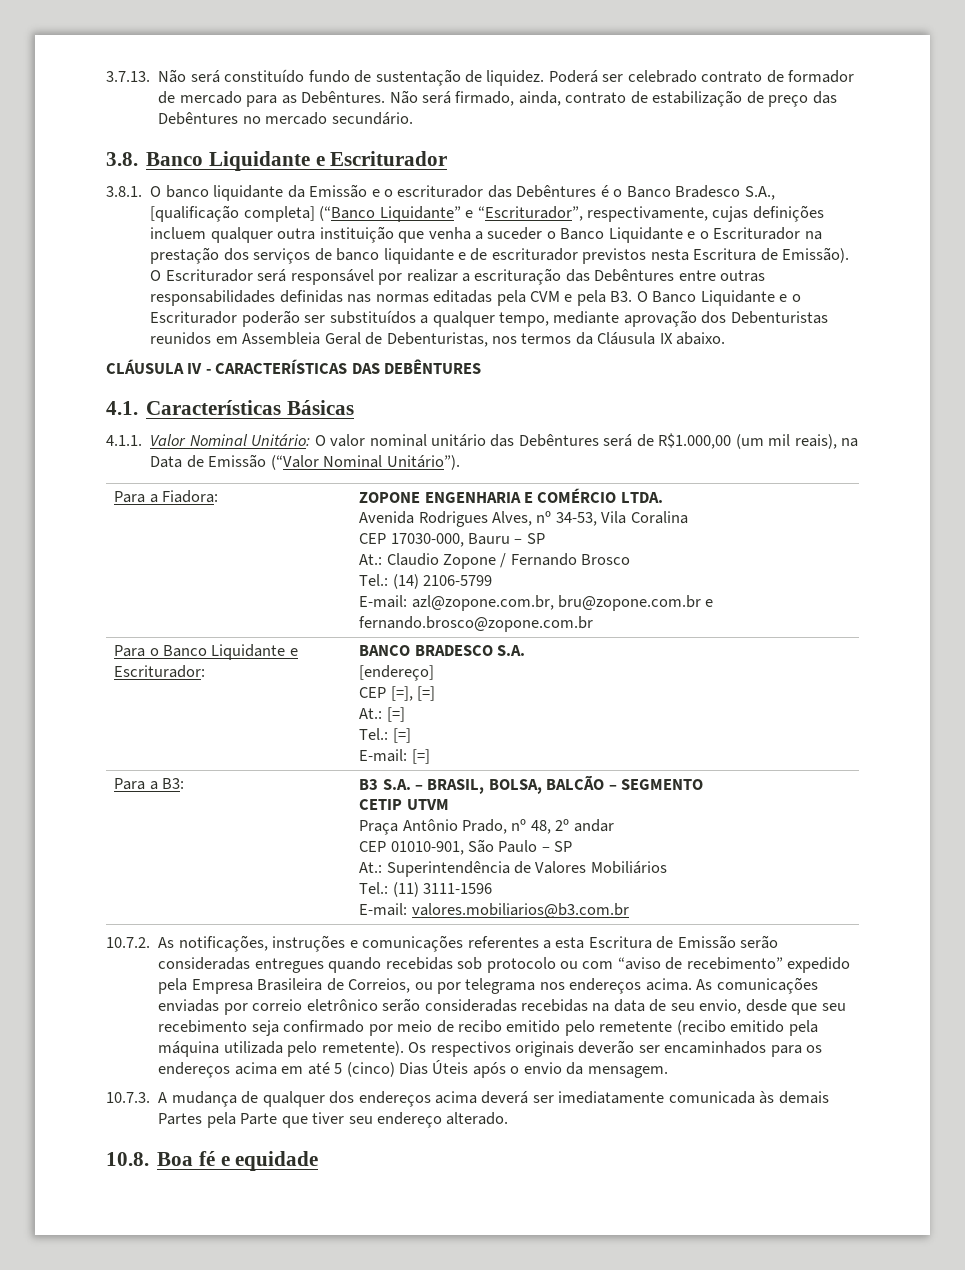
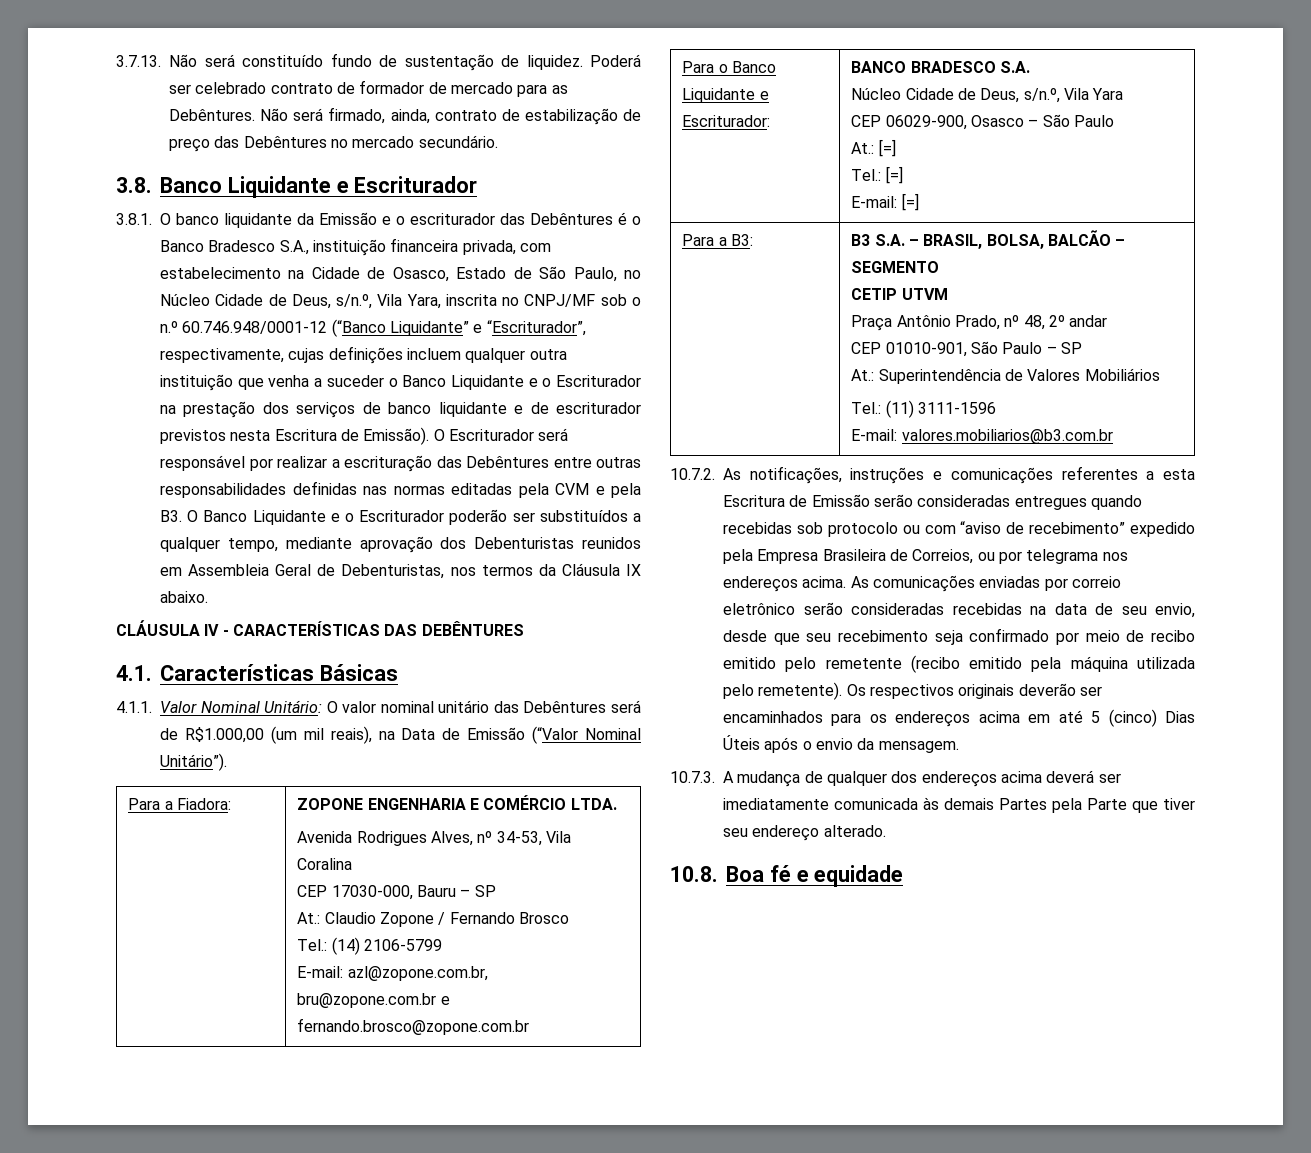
- 3.8.1. O banco liquidante da Emissão e o escriturador das Debêntures é o Banco Bradesco S.A., [qualificação completa] (“Banco Liquidante” e “Escriturador”, respectivamente, cujas definições incluem qualquer outra instituição que venha a suceder o Banco Liquidante e o Escriturador na prestação dos serviços de banco liquidante e de escriturador previstos nesta Escritura de Emissão).
+ 3.8.1. O banco liquidante da Emissão e o escriturador das Debêntures é o Banco Bradesco S.A., instituição financeira privada, com estabelecimento na Cidade de Osasco, Estado de São Paulo, no Núcleo Cidade de Deus, s/n.º, Vila Yara, inscrita no CNPJ/MF sob o n.º 60.746.948/0001-12 (“Banco Liquidante” e “Escriturador”, respectivamente, cujas definições incluem qualquer outra instituição que venha a suceder o Banco Liquidante e o Escriturador na prestação dos serviços de banco liquidante e de escriturador previstos nesta Escritura de Emissão).
  Para o Banco Liquidante e Escriturador: | BANCO BRADESCO S.A.
- [endereço]
- CEP [=], [=]
+ Núcleo Cidade de Deus, s/n.º, Vila Yara
+ CEP 06029-900, Osasco – São Paulo

